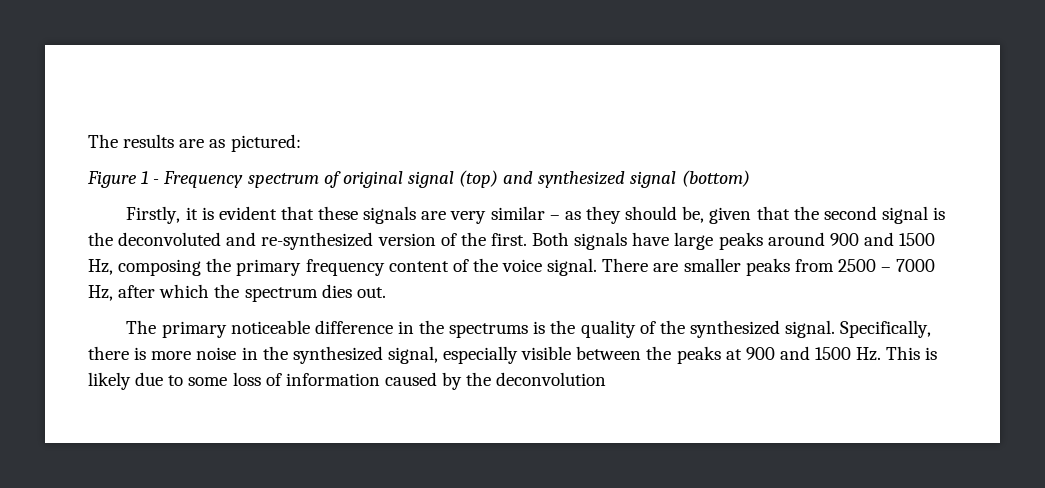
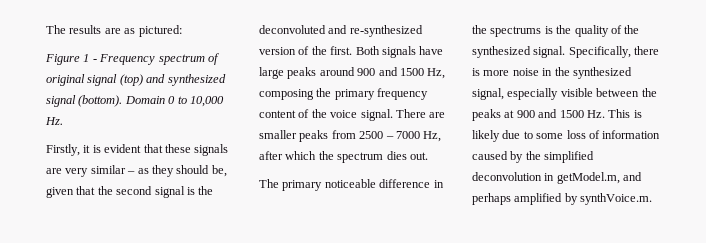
- Figure 1 - Frequency spectrum of original signal (top) and synthesized signal (bottom)
+ Figure 1 - Frequency spectrum of original signal (top) and synthesized signal (bottom). Domain 0 to 10,000 Hz.
- Specifically, there is more noise in the synthesized signal, especially visible between the peaks at 900 and 1500 Hz. This is likely due to some loss of information caused by the deconvolution
+ Specifically, there is more noise in the synthesized signal, especially visible between the peaks at 900 and 1500 Hz. This is likely due to some loss of information caused by the simplified deconvolution in getModel.m, and perhaps amplified by synthVoice.m.

